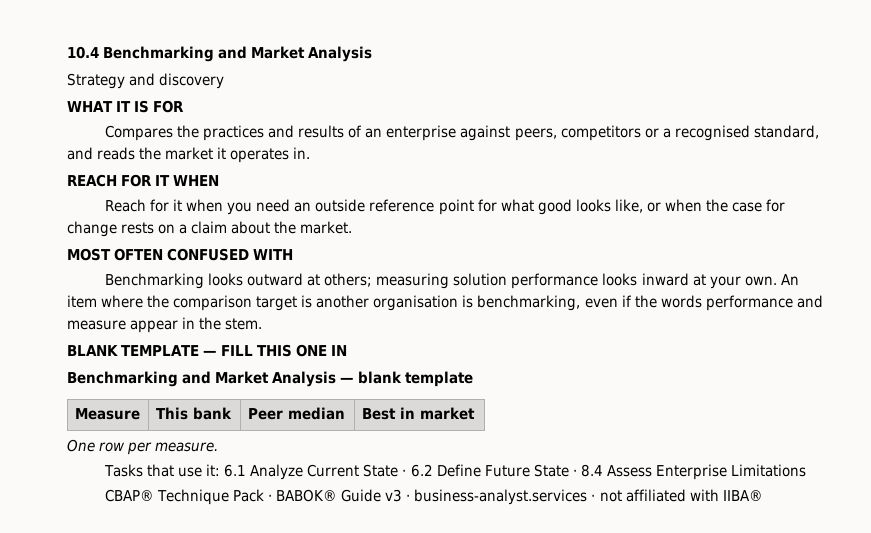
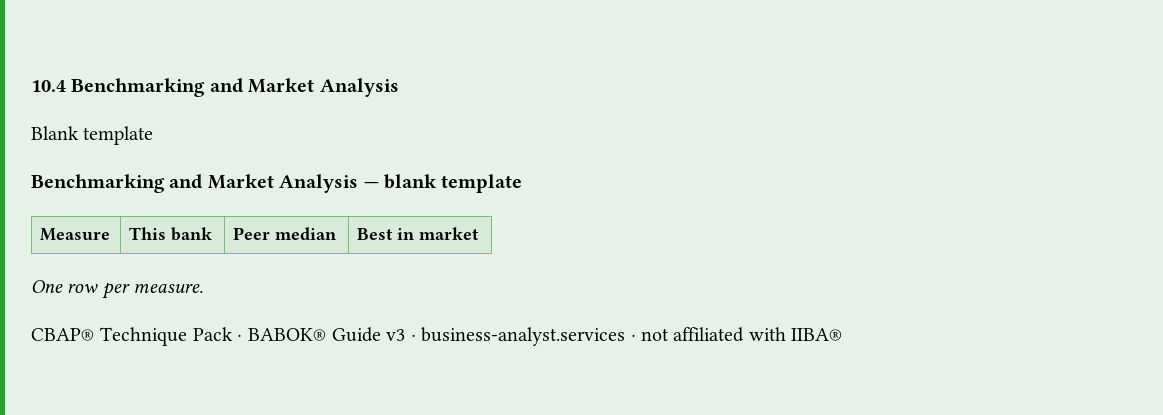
- Strategy and discovery
- WHAT IT IS FOR
- Compares the practices and results of an enterprise against peers, competitors or a recognised standard, and reads the market it operates in.
- REACH FOR IT WHEN
- Reach for it when you need an outside reference point for what good looks like, or when the case for change rests on a claim about the market.
- MOST OFTEN CONFUSED WITH
- Benchmarking looks outward at others; measuring solution performance looks inward at your own. An item where the comparison target is another organisation is benchmarking, even if the words performance and measure appear in the stem.
- BLANK TEMPLATE — FILL THIS ONE IN
+ Blank template
- Tasks that use it: 6.1 Analyze Current State · 6.2 Define Future State · 8.4 Assess Enterprise Limitations

